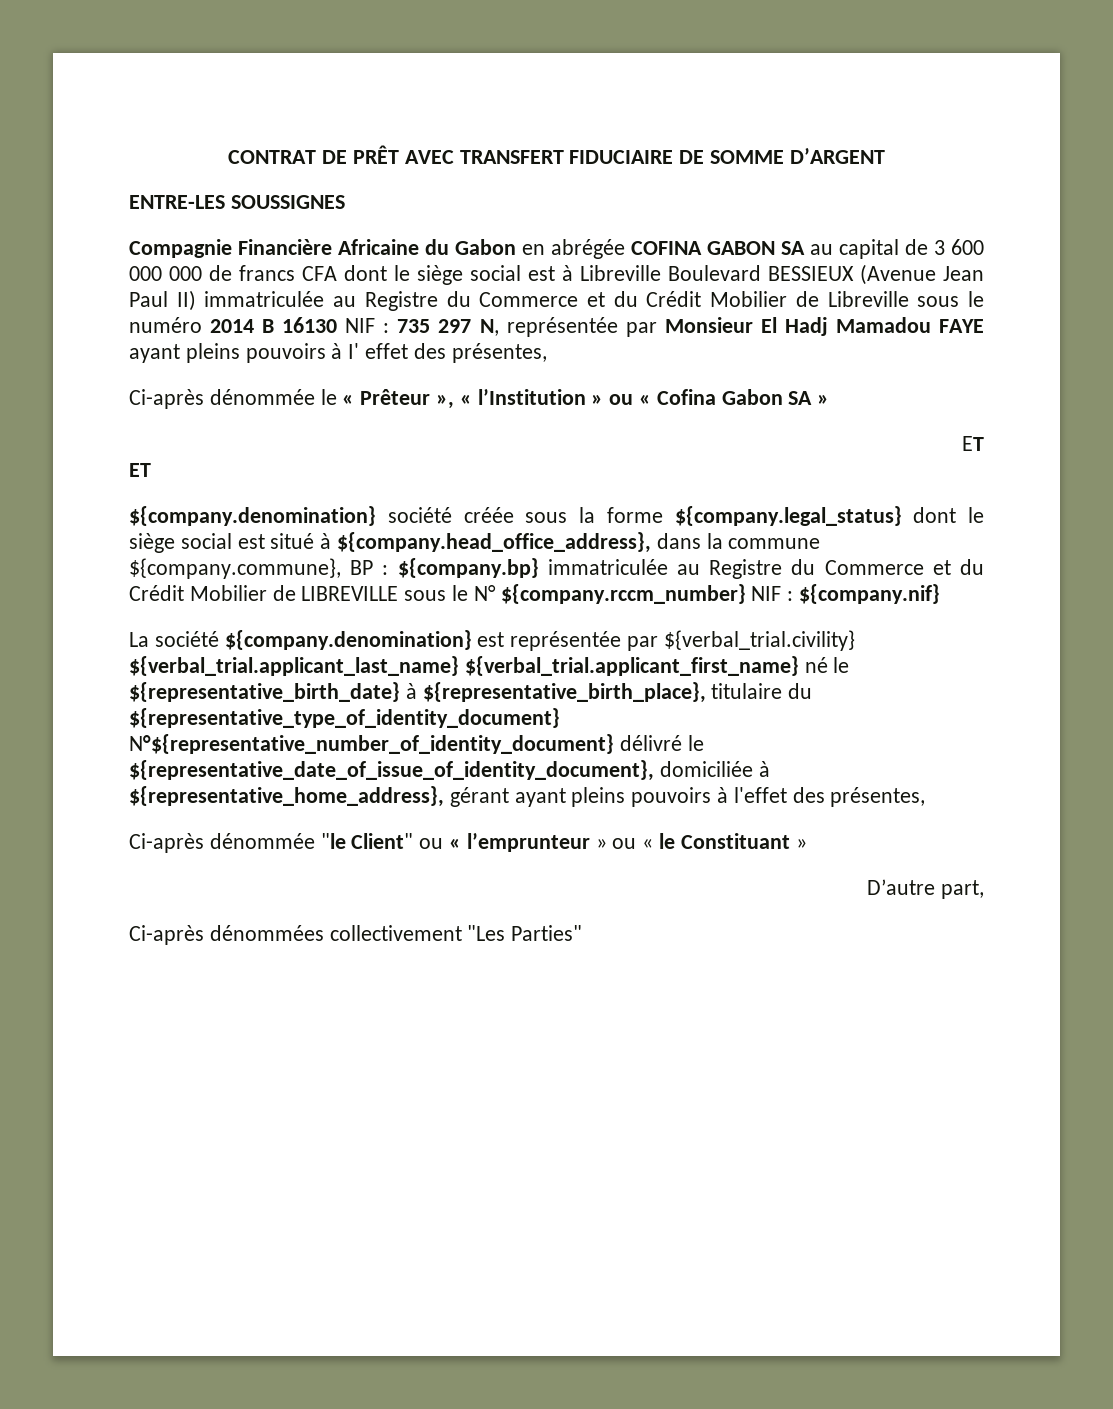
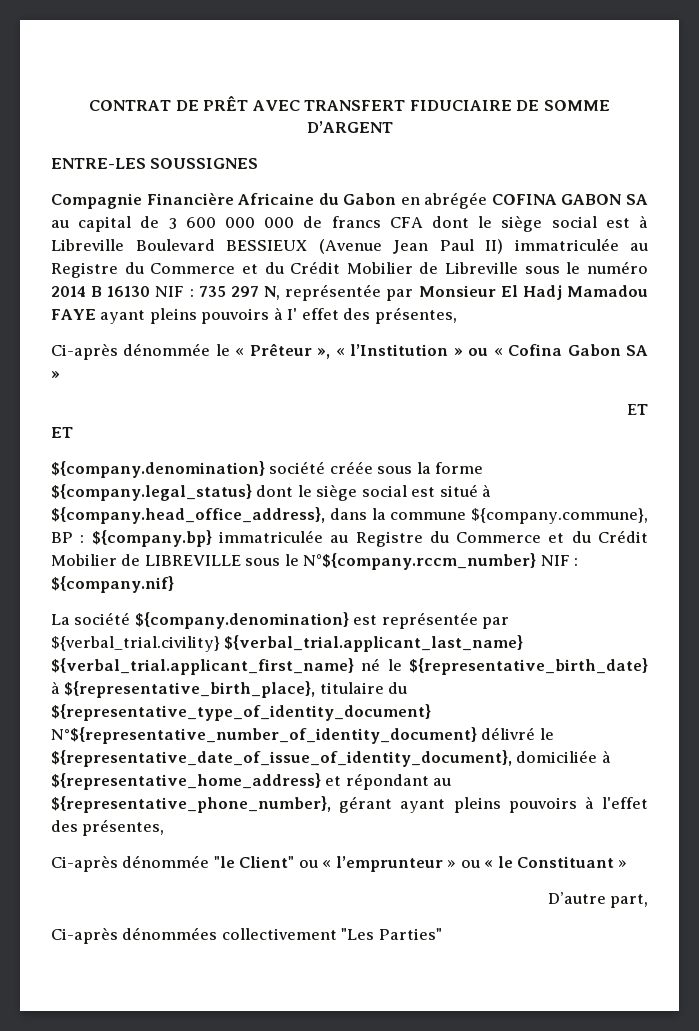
- ${company.denomination} société créée sous la forme ${company.legal_status} dont le siège social est situé à ${company.head_office_address}, dans la commune ${company.commune}, BP : ${company.bp} immatriculée au Registre du Commerce et du Crédit Mobilier de LIBREVILLE sous le N° ${company.rccm_number} NIF : ${company.nif}
+ ${company.denomination} société créée sous la forme ${company.legal_status} dont le siège social est situé à ${company.head_office_address}, dans la commune ${company.commune}, BP : ${company.bp} immatriculée au Registre du Commerce et du Crédit Mobilier de LIBREVILLE sous le N°${company.rccm_number} NIF : ${company.nif}
- La société ${company.denomination} est représentée par ${verbal_trial.civility} ${verbal_trial.applicant_last_name} ${verbal_trial.applicant_first_name} né le ${representative_birth_date} à ${representative_birth_place}, titulaire du ${representative_type_of_identity_document} N°${representative_number_of_identity_document} délivré le ${representative_date_of_issue_of_identity_document}, domiciliée à ${representative_home_address}, gérant ayant pleins pouvoirs à l'effet des présentes,
+ La société ${company.denomination} est représentée par ${verbal_trial.civility} ${verbal_trial.applicant_last_name} ${verbal_trial.applicant_first_name} né le ${representative_birth_date} à ${representative_birth_place}, titulaire du ${representative_type_of_identity_document} N°${representative_number_of_identity_document} délivré le ${representative_date_of_issue_of_identity_document}, domiciliée à ${representative_home_address} et répondant au ${representative_phone_number}, gérant ayant pleins pouvoirs à l'effet des présentes,

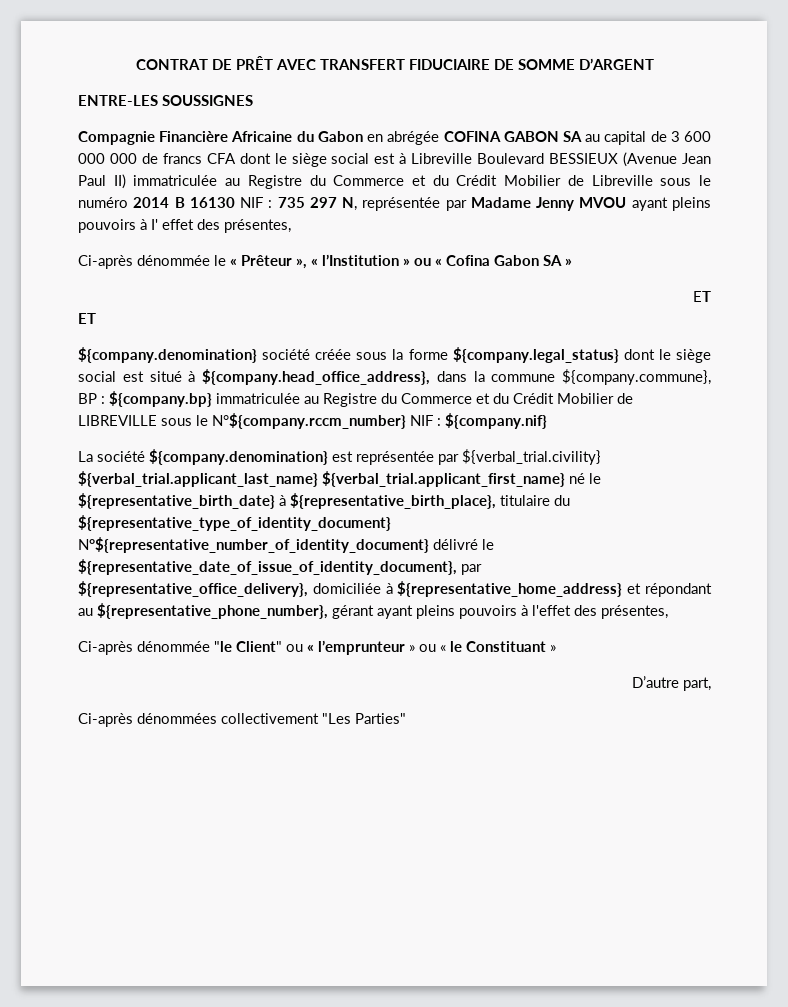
- 735 297 N, représentée par Monsieur El Hadj Mamadou FAYE ayant pleins pouvoirs à I' effet des présentes,
+ 735 297 N, représentée par Madame Jenny MVOU ayant pleins pouvoirs à I' effet des présentes,
- La société ${company.denomination} est représentée par ${verbal_trial.civility} ${verbal_trial.applicant_last_name} ${verbal_trial.applicant_first_name} né le ${representative_birth_date} à ${representative_birth_place}, titulaire du ${representative_type_of_identity_document} N°${representative_number_of_identity_document} délivré le ${representative_date_of_issue_of_identity_document}, domiciliée à ${representative_home_address} et répondant au ${representative_phone_number}, gérant ayant pleins pouvoirs à l'effet des présentes,
+ La société ${company.denomination} est représentée par ${verbal_trial.civility} ${verbal_trial.applicant_last_name} ${verbal_trial.applicant_first_name} né le ${representative_birth_date} à ${representative_birth_place}, titulaire du ${representative_type_of_identity_document} N°${representative_number_of_identity_document} délivré le ${representative_date_of_issue_of_identity_document}, par ${representative_office_delivery}, domiciliée à ${representative_home_address} et répondant au ${representative_phone_number}, gérant ayant pleins pouvoirs à l'effet des présentes,

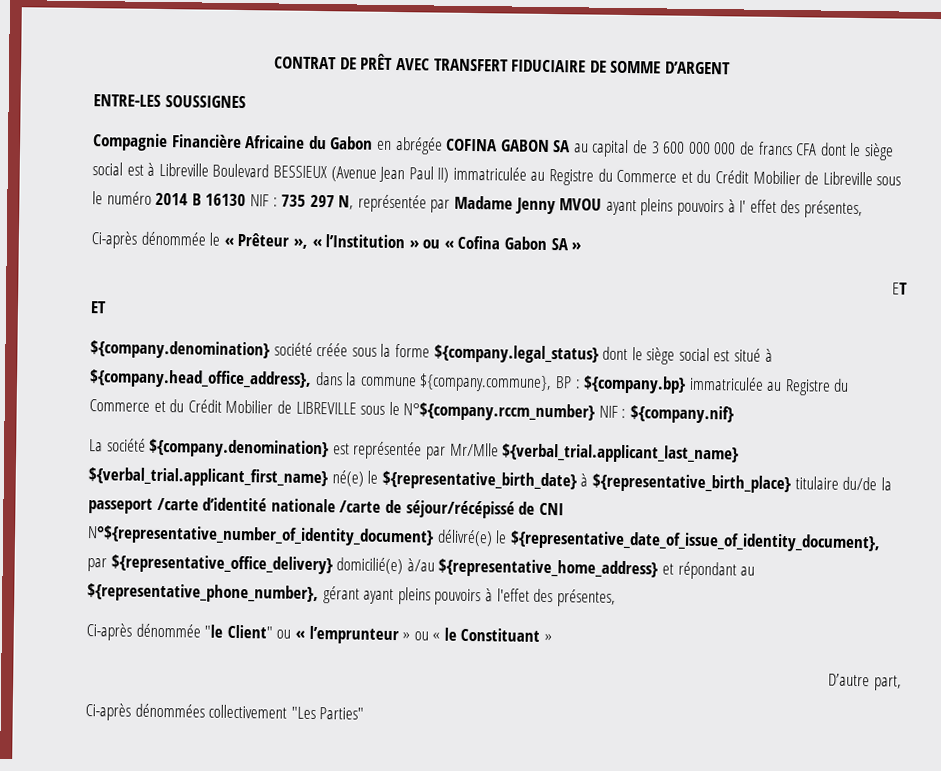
- La société ${company.denomination} est représentée par ${verbal_trial.civility} ${verbal_trial.applicant_last_name} ${verbal_trial.applicant_first_name} né le ${representative_birth_date} à ${representative_birth_place}, titulaire du ${representative_type_of_identity_document} N°${representative_number_of_identity_document} délivré le ${representative_date_of_issue_of_identity_document}, par ${representative_office_delivery}, domiciliée à ${representative_home_address} et répondant au ${representative_phone_number}, gérant ayant pleins pouvoirs à l'effet des présentes,
+ La société ${company.denomination} est représentée par Mr/Mlle ${verbal_trial.applicant_last_name} ${verbal_trial.applicant_first_name} né(e) le ${representative_birth_date} à ${representative_birth_place} titulaire du/de la passeport /carte d’identité nationale /carte de séjour/récépissé de CNI N°${representative_number_of_identity_document} délivré(e) le ${representative_date_of_issue_of_identity_document}, par ${representative_office_delivery} domicilié(e) à/au ${representative_home_address} et répondant au ${representative_phone_number}, gérant ayant pleins pouvoirs à l'effet des présentes,

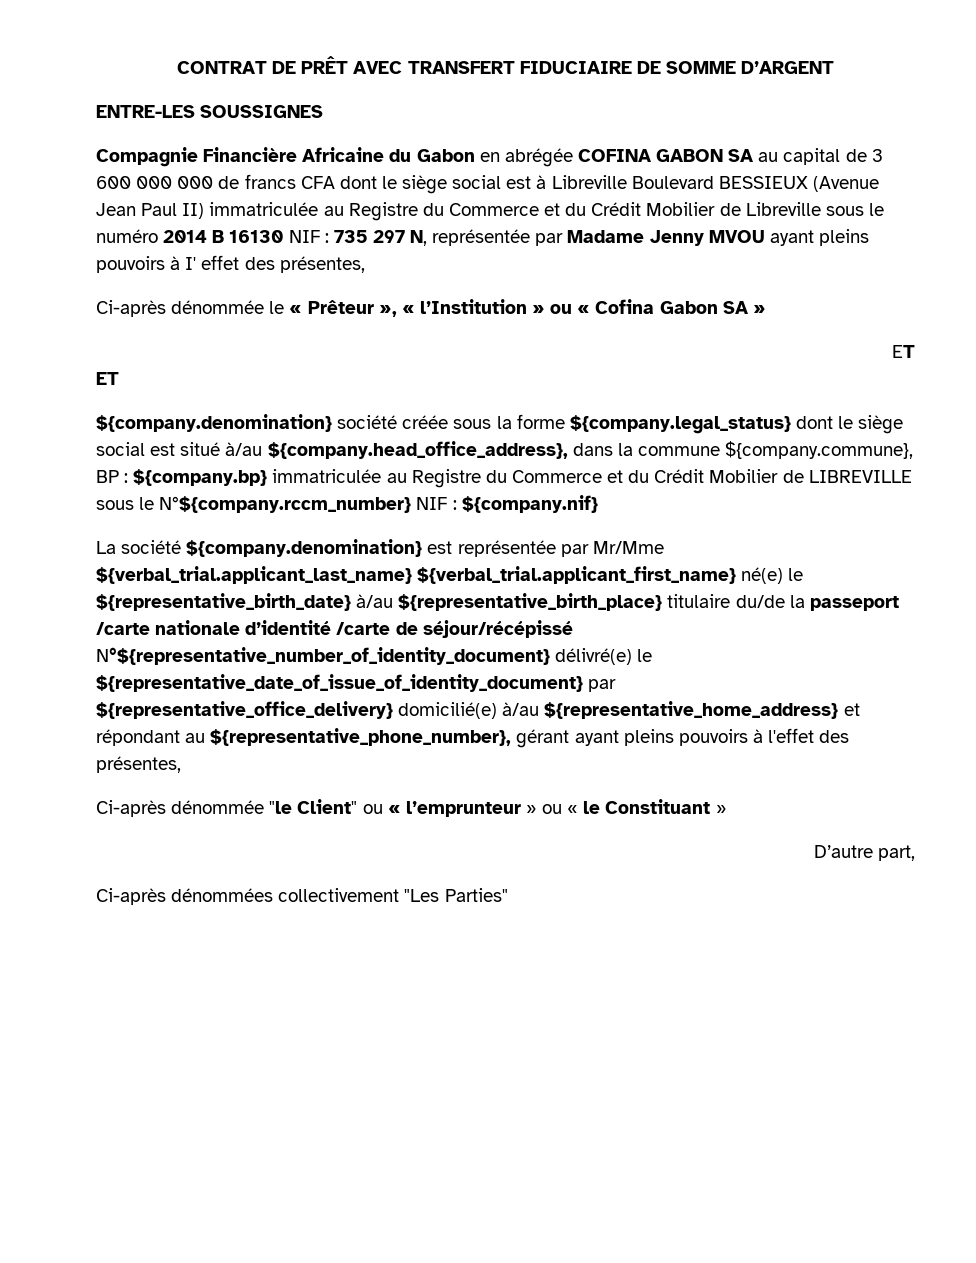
- ${company.denomination} société créée sous la forme ${company.legal_status} dont le siège social est situé à ${company.head_office_address}, dans la commune ${company.commune}, BP : ${company.bp} immatriculée au Registre du Commerce et du Crédit Mobilier de LIBREVILLE sous le N°${company.rccm_number} NIF : ${company.nif}
+ ${company.denomination} société créée sous la forme ${company.legal_status} dont le siège social est situé à/au ${company.head_office_address}, dans la commune ${company.commune}, BP : ${company.bp} immatriculée au Registre du Commerce et du Crédit Mobilier de LIBREVILLE sous le N°${company.rccm_number} NIF : ${company.nif}
- La société ${company.denomination} est représentée par Mr/Mlle ${verbal_trial.applicant_last_name} ${verbal_trial.applicant_first_name} né(e) le ${representative_birth_date} à ${representative_birth_place} titulaire du/de la passeport /carte d’identité nationale /carte de séjour/récépissé de CNI N°${representative_number_of_identity_document} délivré(e) le ${representative_date_of_issue_of_identity_document}, par ${representative_office_delivery} domicilié(e) à/au ${representative_home_address} et répondant au ${representative_phone_number}, gérant ayant pleins pouvoirs à l'effet des présentes,
+ La société ${company.denomination} est représentée par Mr/Mme ${verbal_trial.applicant_last_name} ${verbal_trial.applicant_first_name} né(e) le ${representative_birth_date} à/au ${representative_birth_place} titulaire du/de la passeport /carte nationale d’identité /carte de séjour/récépissé N°${representative_number_of_identity_document} délivré(e) le ${representative_date_of_issue_of_identity_document} par ${representative_office_delivery} domicilié(e) à/au ${representative_home_address} et répondant au ${representative_phone_number}, gérant ayant pleins pouvoirs à l'effet des présentes,

